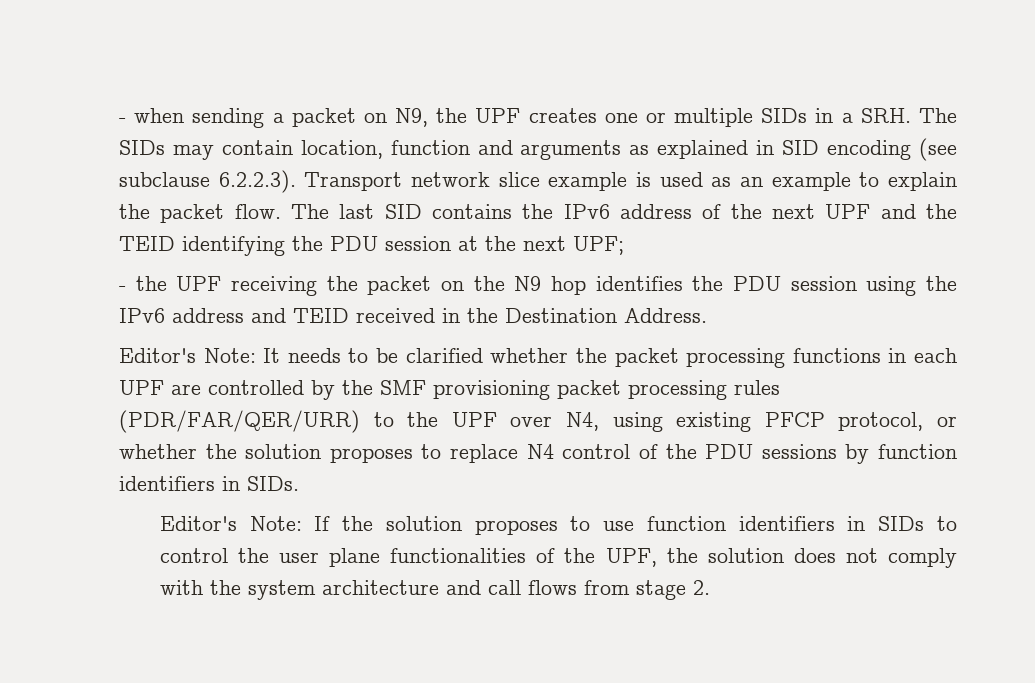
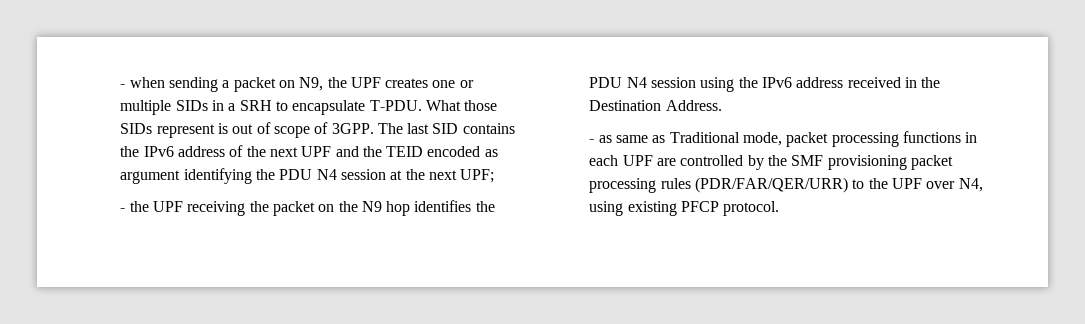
- - when sending a packet on N9, the UPF creates one or multiple SIDs in a SRH. The SIDs may contain location, function and arguments as explained in SID encoding (see subclause 6.2.2.3). Transport network slice example is used as an example to explain the packet flow.
+ - when sending a packet on N9, the UPF creates one or multiple SIDs in a SRH to encapsulate T-PDU. What those SIDs represent is out of scope of 3GPP.
- The last SID contains the IPv6 address of the next UPF and the TEID identifying the PDU session at the next UPF;
+ The last SID contains the IPv6 address of the next UPF and the TEID encoded as argument identifying the PDU N4 session at the next UPF;
- - the UPF receiving the packet on the N9 hop identifies the PDU session using the IPv6 address and TEID received in the Destination Address.
+ - the UPF receiving the packet on the N9 hop identifies the PDU N4 session using the IPv6 address received in the Destination Address.
- Editor's Note: It needs to be clarified whether the packet processing functions in each UPF are controlled by the SMF provisioning packet processing rules (PDR/FAR/QER/URR) to the UPF over N4, using existing PFCP protocol, or whether the solution proposes to replace N4 control of the PDU sessions by function identifiers in SIDs.
- Editor's Note: If the solution proposes to use function identifiers in SIDs to control the user plane functionalities of the UPF, the solution does not comply with the system architecture and call flows from stage 2.
+ - as same as Traditional mode, packet processing functions in each UPF are controlled by the SMF provisioning packet processing rules (PDR/FAR/QER/URR) to the UPF over N4, using existing PFCP protocol.

